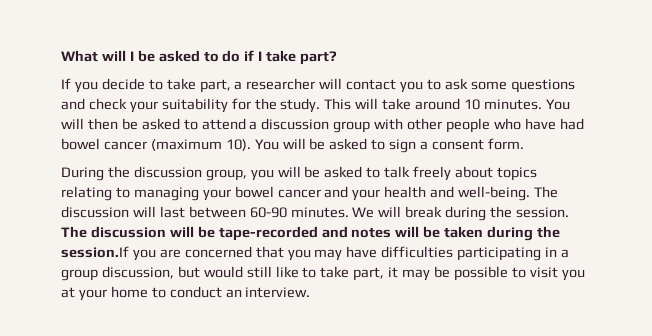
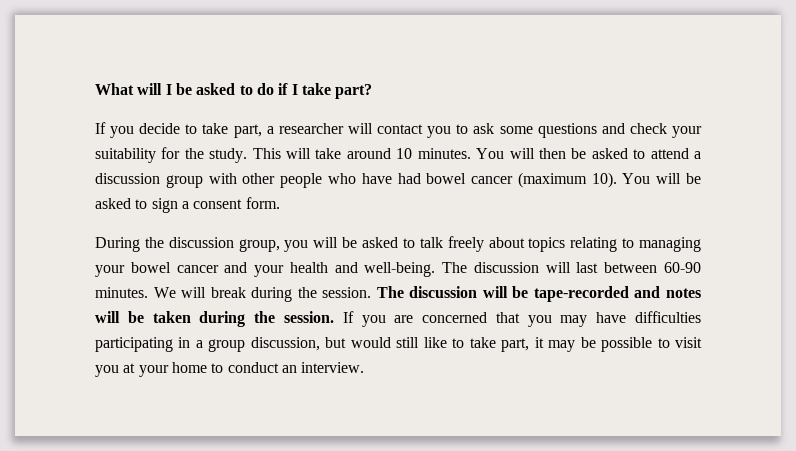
- The discussion will be tape-recorded and notes will be taken during the session.If you are concerned that you may have difficulties participating in a group discussion, but would still like to take part, it may be possible to visit you at your home to conduct an interview.
+ The discussion will be tape-recorded and notes will be taken during the session. If you are concerned that you may have difficulties participating in a group discussion, but would still like to take part, it may be possible to visit you at your home to conduct an interview.

